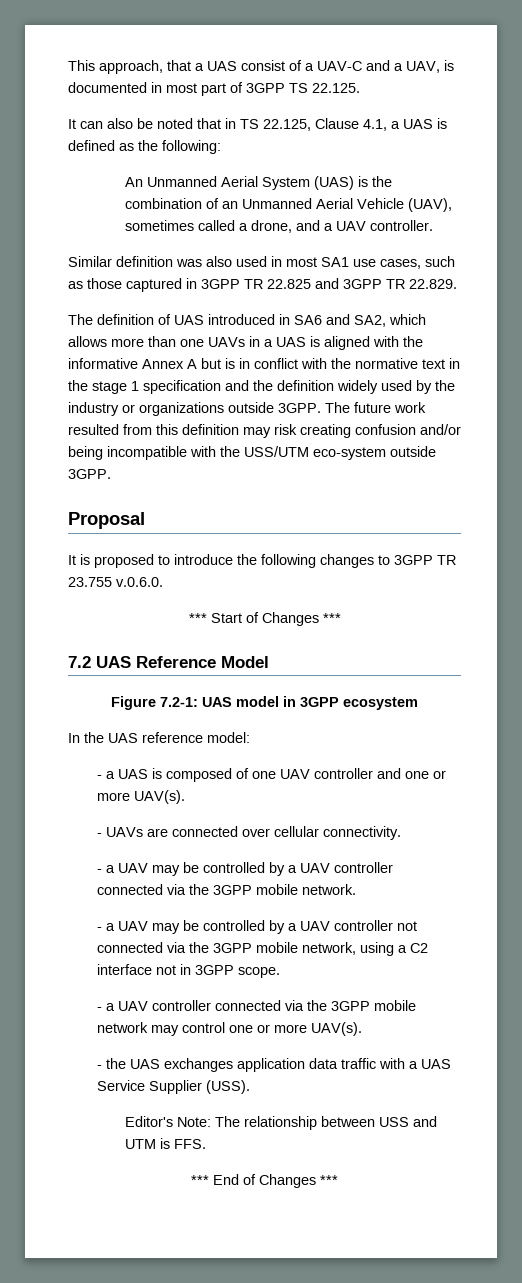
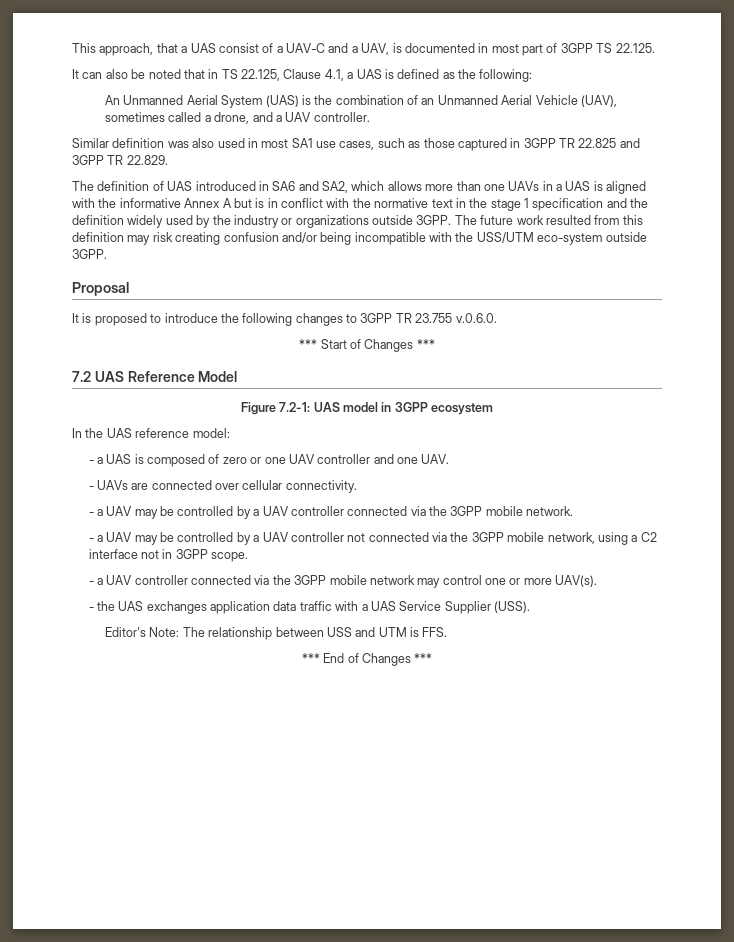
- - a UAS is composed of one UAV controller and one or more UAV(s).
+ - a UAS is composed of zero or one UAV controller and one UAV.

